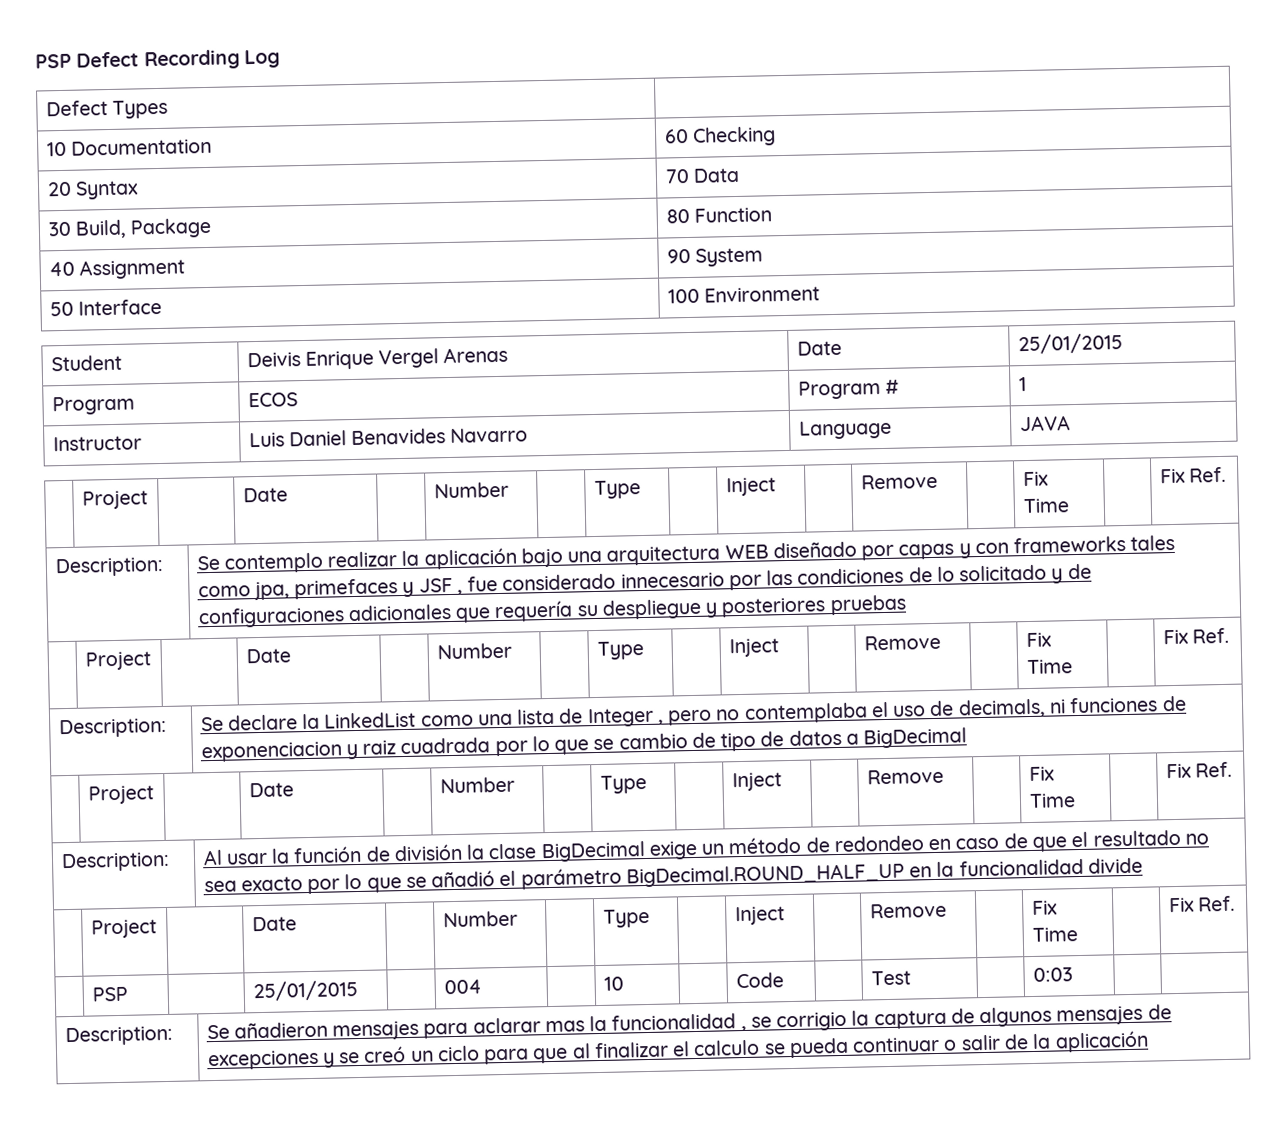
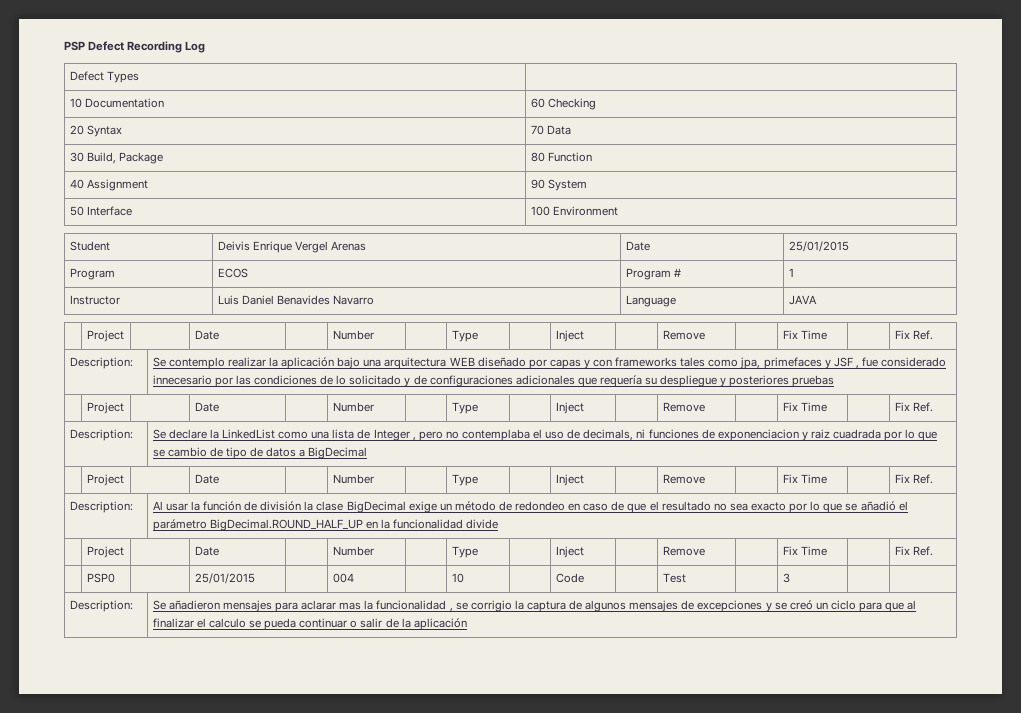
- | PSP | | 25/01/2015 | | 004 | | 10 | | Code | | Test | | 0:03 | |
+ | PSP0 | | 25/01/2015 | | 004 | | 10 | | Code | | Test | | 3 | |

